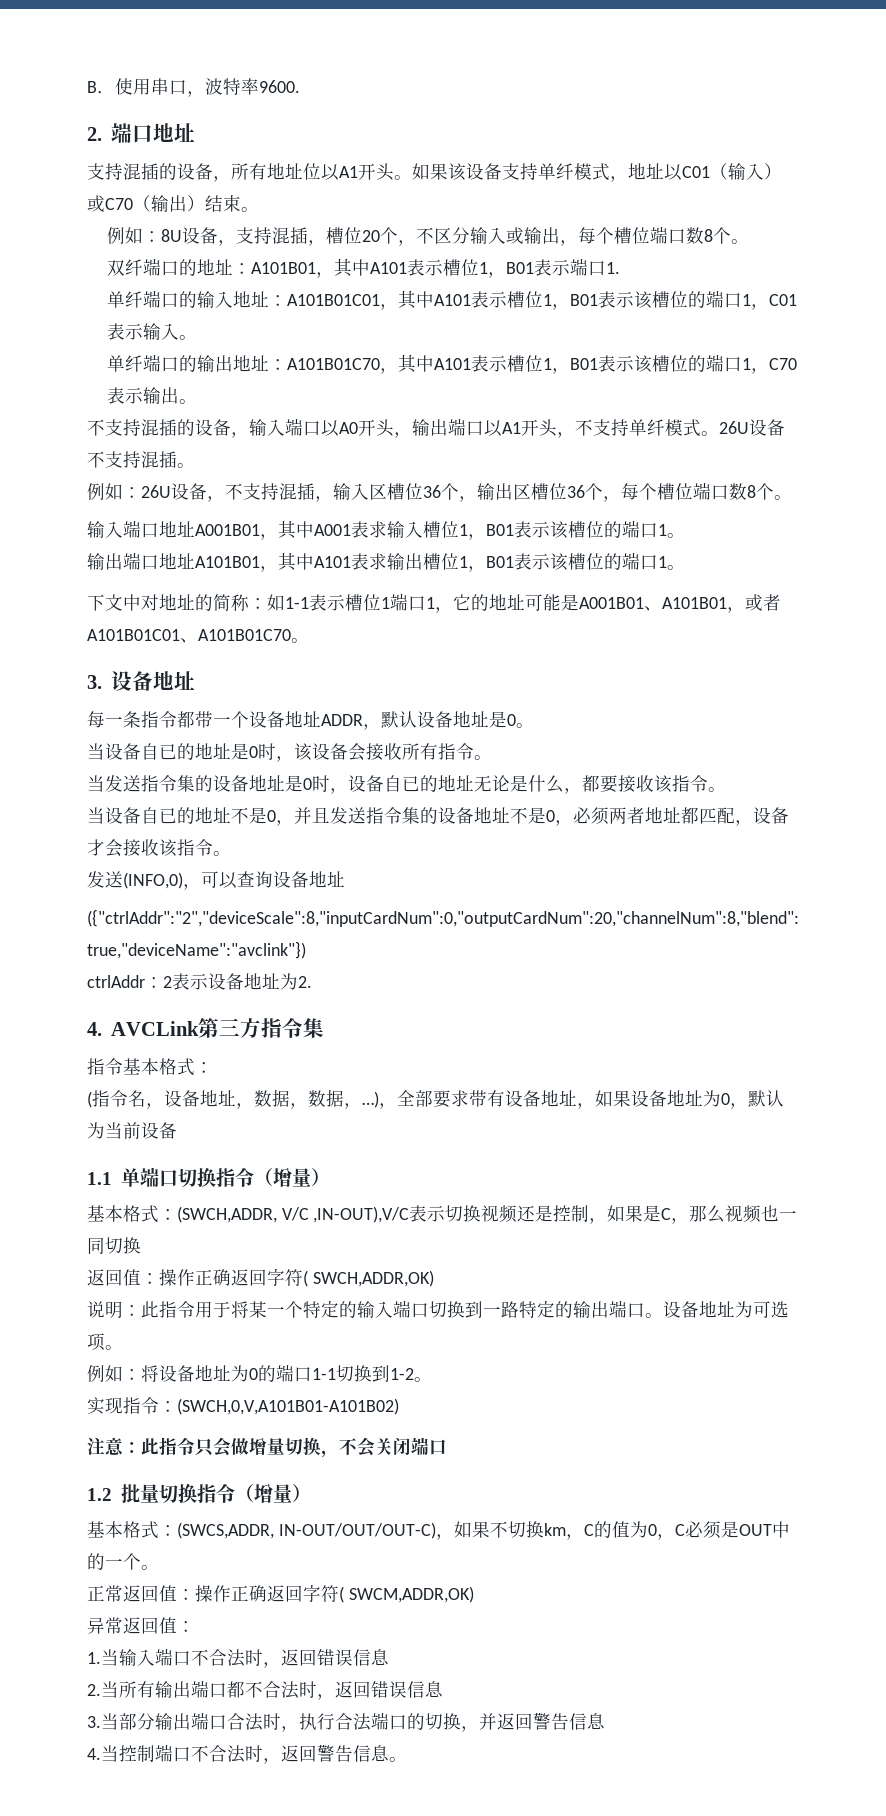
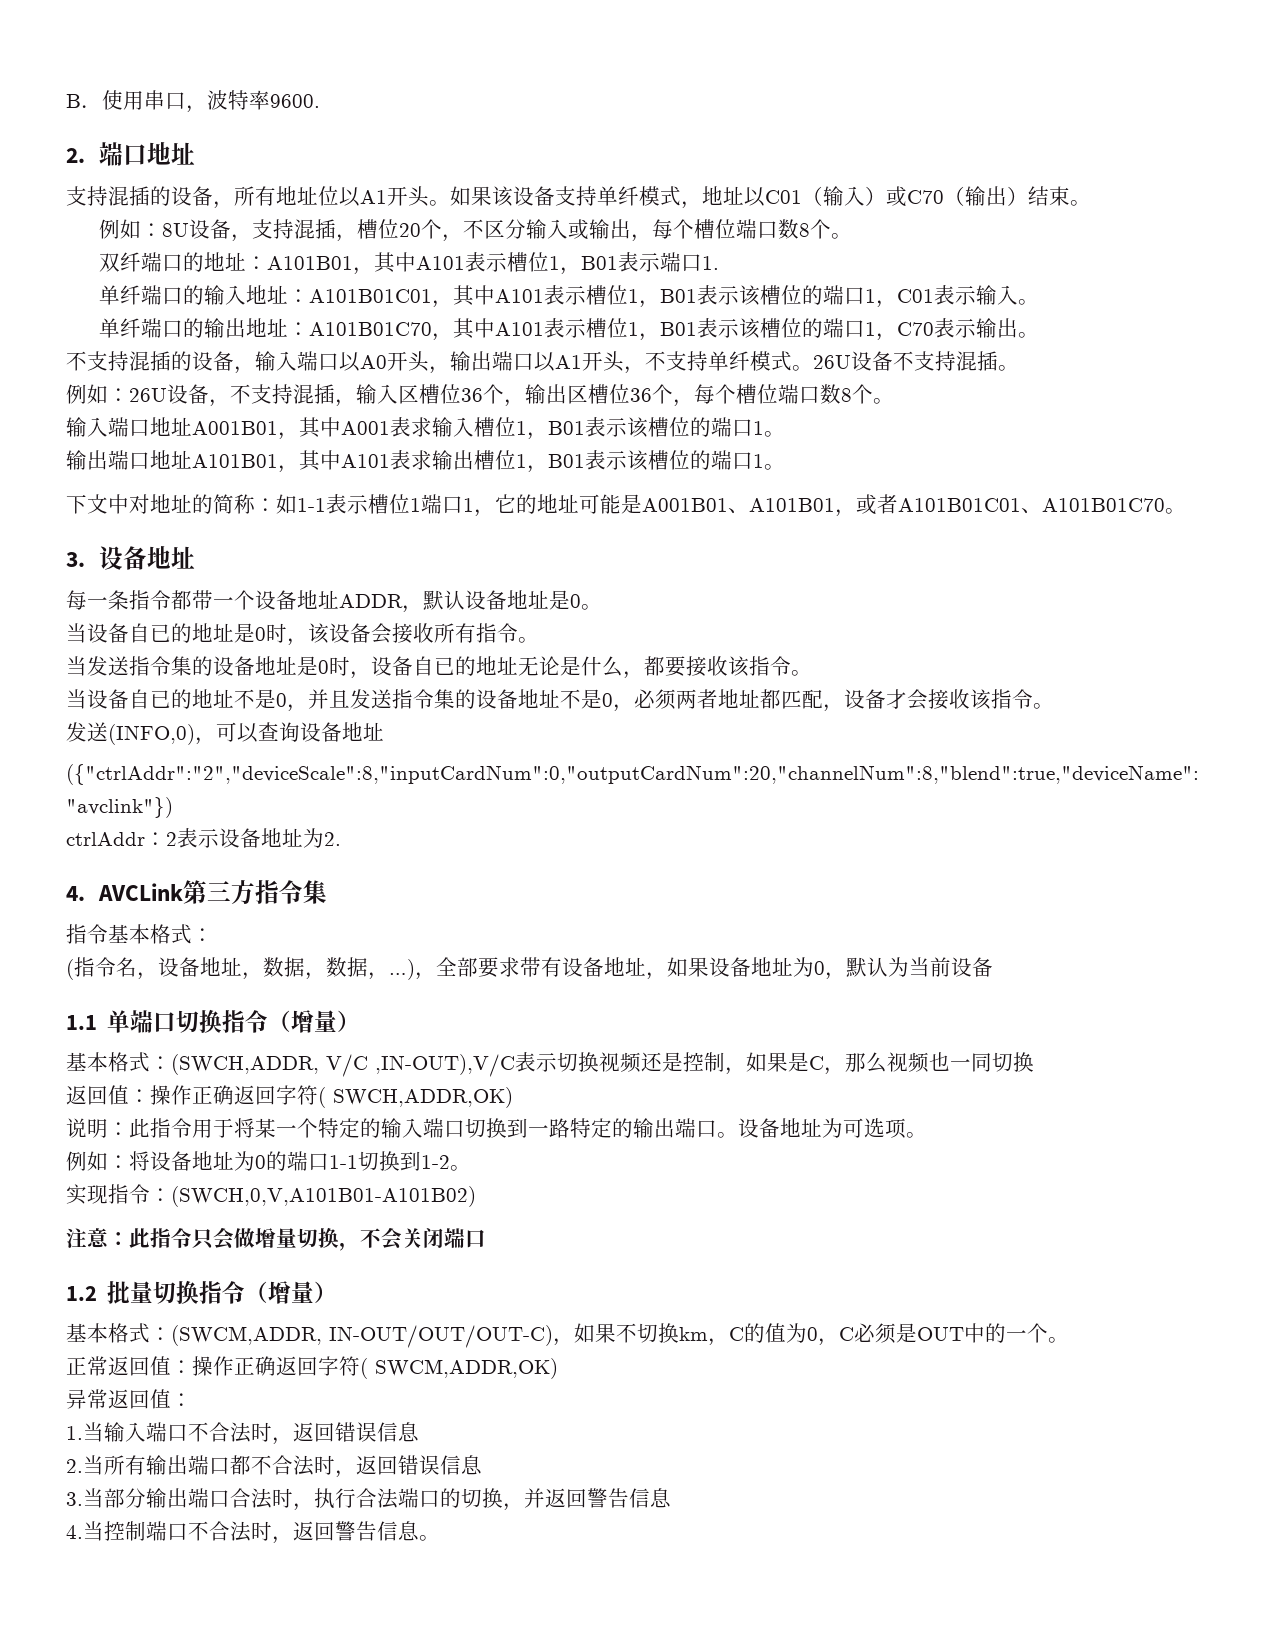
- 基本格式：(SWCS,ADDR, IN-OUT/OUT/OUT-C)，如果不切换km，C的值为0，C必须是OUT中的一个。
+ 基本格式：(SWCM,ADDR, IN-OUT/OUT/OUT-C)，如果不切换km，C的值为0，C必须是OUT中的一个。

